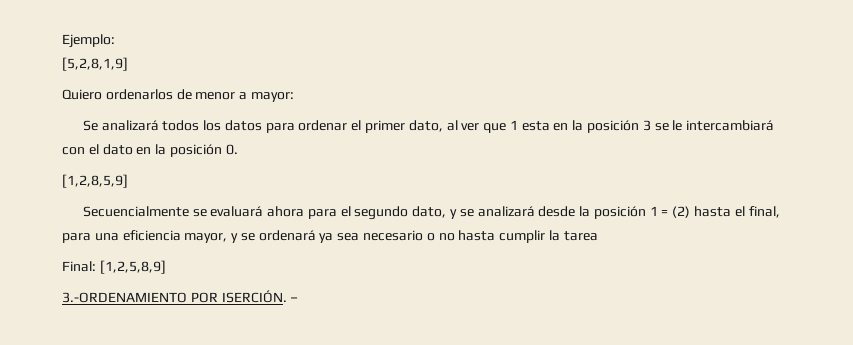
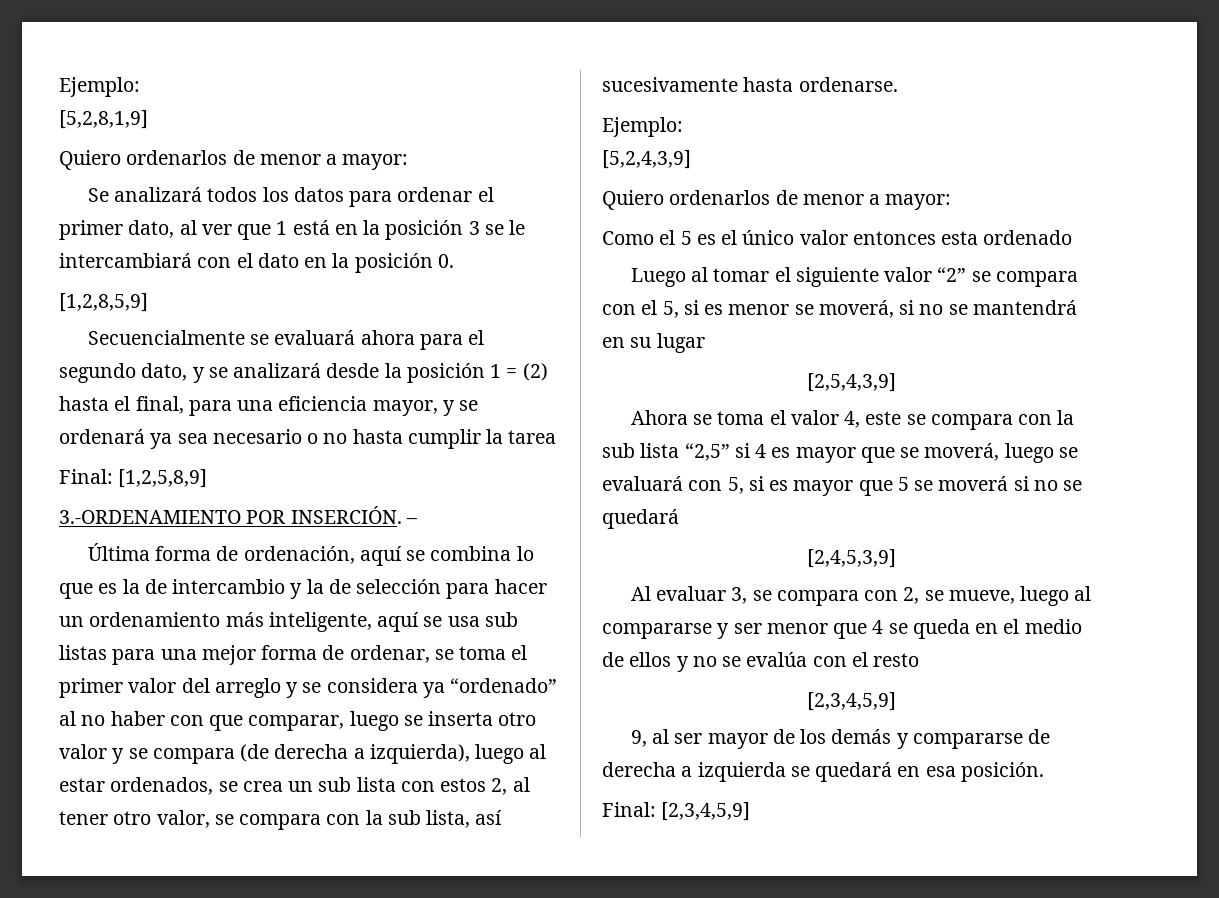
- Se analizará todos los datos para ordenar el primer dato, al ver que 1 esta en la posición 3 se le intercambiará con el dato en la posición 0.
+ Se analizará todos los datos para ordenar el primer dato, al ver que 1 está en la posición 3 se le intercambiará con el dato en la posición 0.
- 3.-ORDENAMIENTO POR ISERCIÓN.
+ 3.-ORDENAMIENTO POR INSERCIÓN.
+ Última forma de ordenación, aquí se combina lo que es la de intercambio y la de selección para hacer un ordenamiento más inteligente, aquí se usa sub listas para una mejor forma de ordenar, se toma el primer valor del arreglo y se considera ya “ordenado” al no haber con que comparar, luego se inserta otro valor y se compara (de derecha a izquierda), luego al estar ordenados, se crea un sub lista con estos 2, al tener otro valor, se compara con la sub lista, así sucesivamente hasta ordenarse.
+ Ejemplo:
+ [5,2,4,3,9]
+ Quiero ordenarlos de menor a mayor:
+ Como el 5 es el único valor entonces esta ordenado
+ Luego al tomar el siguiente valor “2” se compara con el 5, si es menor se moverá, si no se mantendrá en su lugar
+ [2,5,4,3,9]
+ Ahora se toma el valor 4, este se compara con la sub lista “2,5” si 4 es mayor que se moverá, luego se evaluará con 5, si es mayor que 5 se moverá si no se quedará
+ [2,4,5,3,9]
+ Al evaluar 3, se compara con 2, se mueve, luego al compararse y ser menor que 4 se queda en el medio de ellos y no se evalúa con el resto
+ [2,3,4,5,9]
+ 9, al ser mayor de los demás y compararse de derecha a izquierda se quedará en esa posición.
+ Final: [2,3,4,5,9]

